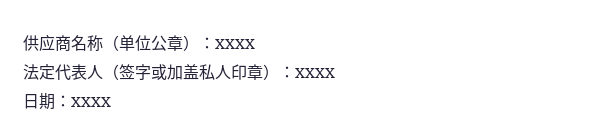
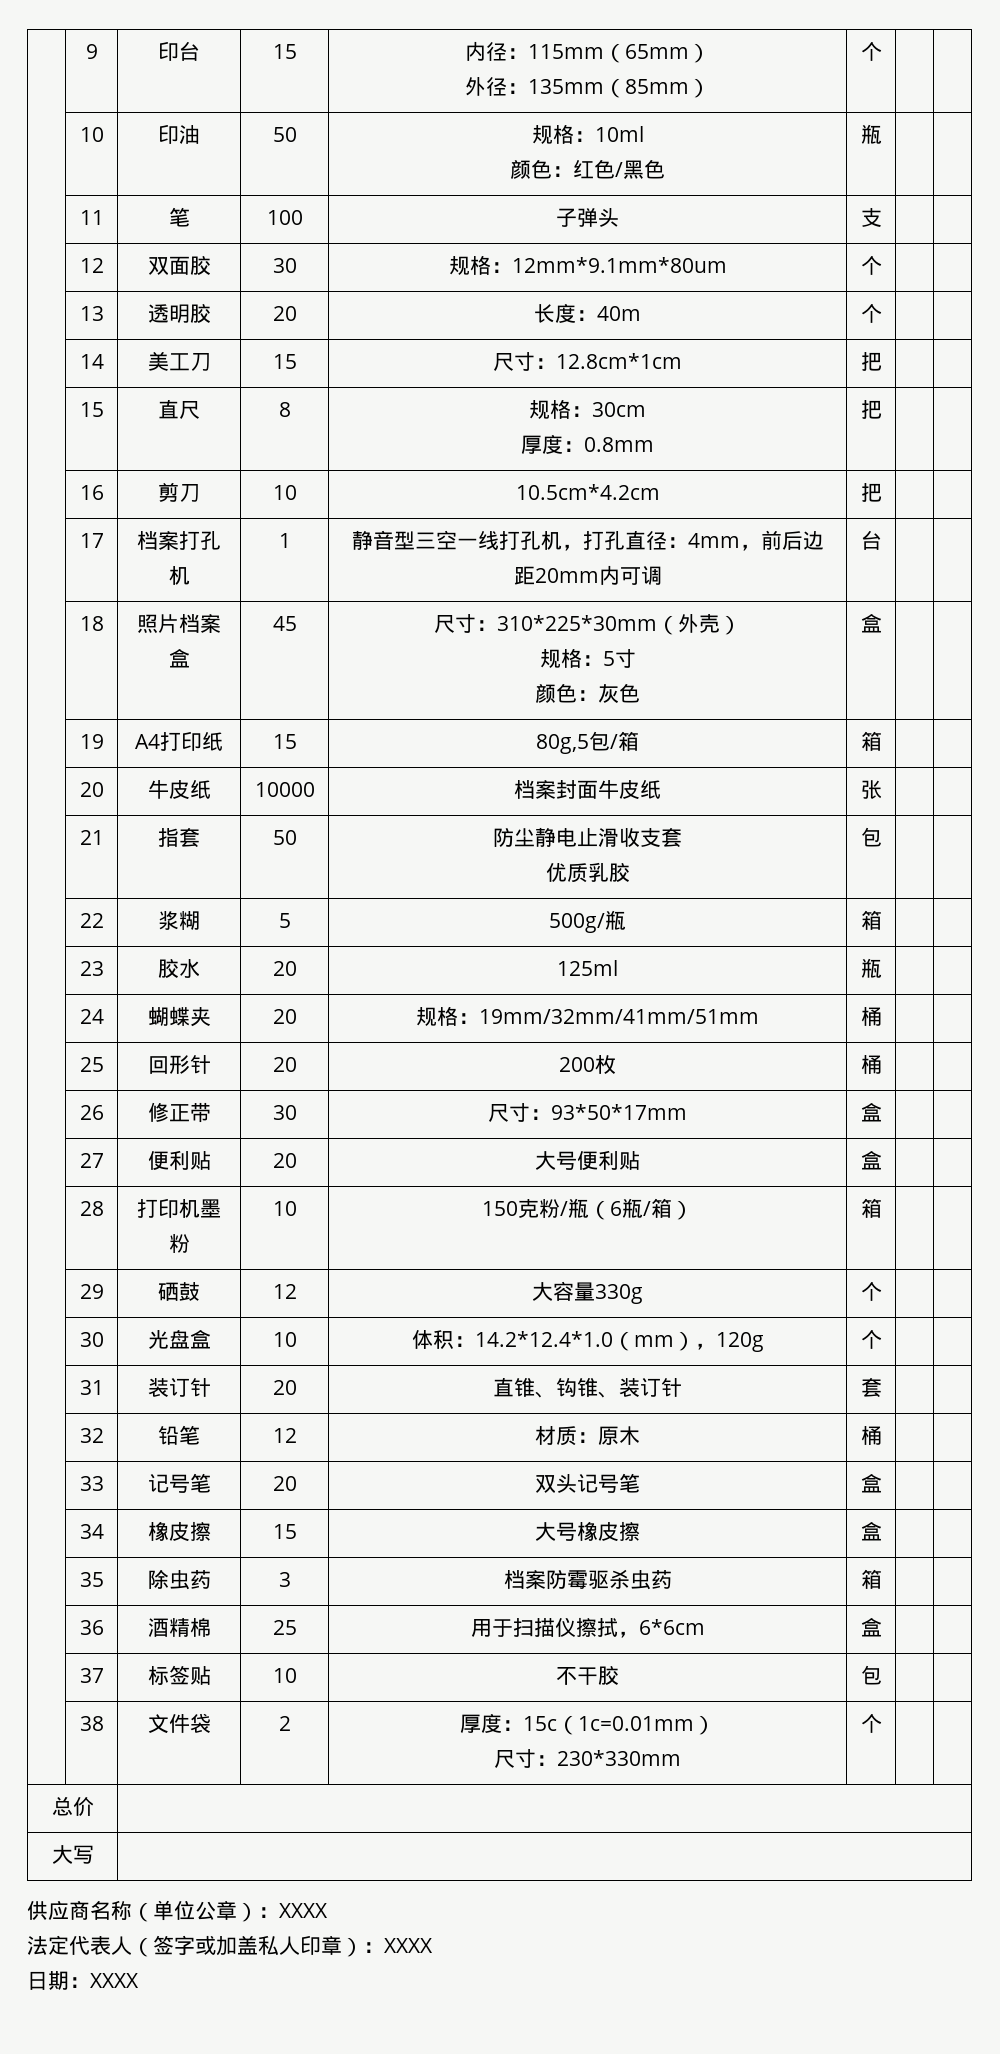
+ | 9 | 印台 | 15 | 内径：115mm（65mm）
+ 外径：135mm（85mm） | 个 | |
+ | 10 | 印油 | 50 | 规格：10ml
+ 颜色：红色/黑色 | 瓶 | |
+ | 11 | 笔 | 100 | 子弹头 | 支 | |
+ | 12 | 双面胶 | 30 | 规格：12mm*9.1mm*80um | 个 | |
+ | 13 | 透明胶 | 20 | 长度：40m | 个 | |
+ | 14 | 美工刀 | 15 | 尺寸：12.8cm*1cm | 把 | |
+ | 15 | 直尺 | 8 | 规格：30cm
+ 厚度：0.8mm | 把 | |
+ | 16 | 剪刀 | 10 | 10.5cm*4.2cm | 把 | |
+ | 17 | 档案打孔机 | 1 | 静音型三空一线打孔机，打孔直径：4mm，前后边距20mm内可调 | 台 | |
+ | 18 | 照片档案盒 | 45 | 尺寸：310*225*30mm（外壳）
+ 规格：5寸
+ 颜色：灰色 | 盒 | |
+ | 19 | A4打印纸 | 15 | 80g,5包/箱 | 箱 | |
+ | 20 | 牛皮纸 | 10000 | 档案封面牛皮纸 | 张 | |
+ | 21 | 指套 | 50 | 防尘静电止滑收支套
+ 优质乳胶 | 包 | |
+ | 22 | 浆糊 | 5 | 500g/瓶 | 箱 | |
+ | 23 | 胶水 | 20 | 125ml | 瓶 | |
+ | 24 | 蝴蝶夹 | 20 | 规格：19mm/32mm/41mm/51mm | 桶 | |
+ | 25 | 回形针 | 20 | 200枚 | 桶 | |
+ | 26 | 修正带 | 30 | 尺寸：93*50*17mm | 盒 | |
+ | 27 | 便利贴 | 20 | 大号便利贴 | 盒 | |
+ | 28 | 打印机墨粉 | 10 | 150克粉/瓶（6瓶/箱） | 箱 | |
+ | 29 | 硒鼓 | 12 | 大容量330g | 个 | |
+ | 30 | 光盘盒 | 10 | 体积：14.2*12.4*1.0（mm），120g | 个 | |
+ | 31 | 装订针 | 20 | 直锥、钩锥、装订针 | 套 | |
+ | 32 | 铅笔 | 12 | 材质：原木 | 桶 | |
+ | 33 | 记号笔 | 20 | 双头记号笔 | 盒 | |
+ | 34 | 橡皮擦 | 15 | 大号橡皮擦 | 盒 | |
+ | 35 | 除虫药 | 3 | 档案防霉驱杀虫药 | 箱 | |
+ | 36 | 酒精棉 | 25 | 用于扫描仪擦拭，6*6cm | 盒 | |
+ | 37 | 标签贴 | 10 | 不干胶 | 包 | |
+ | 38 | 文件袋 | 2 | 厚度：15c（1c=0.01mm）
+ 尺寸：230*330mm | 个 | |
+ 总价 |
+ 大写 |

